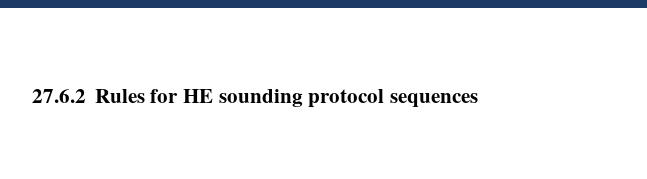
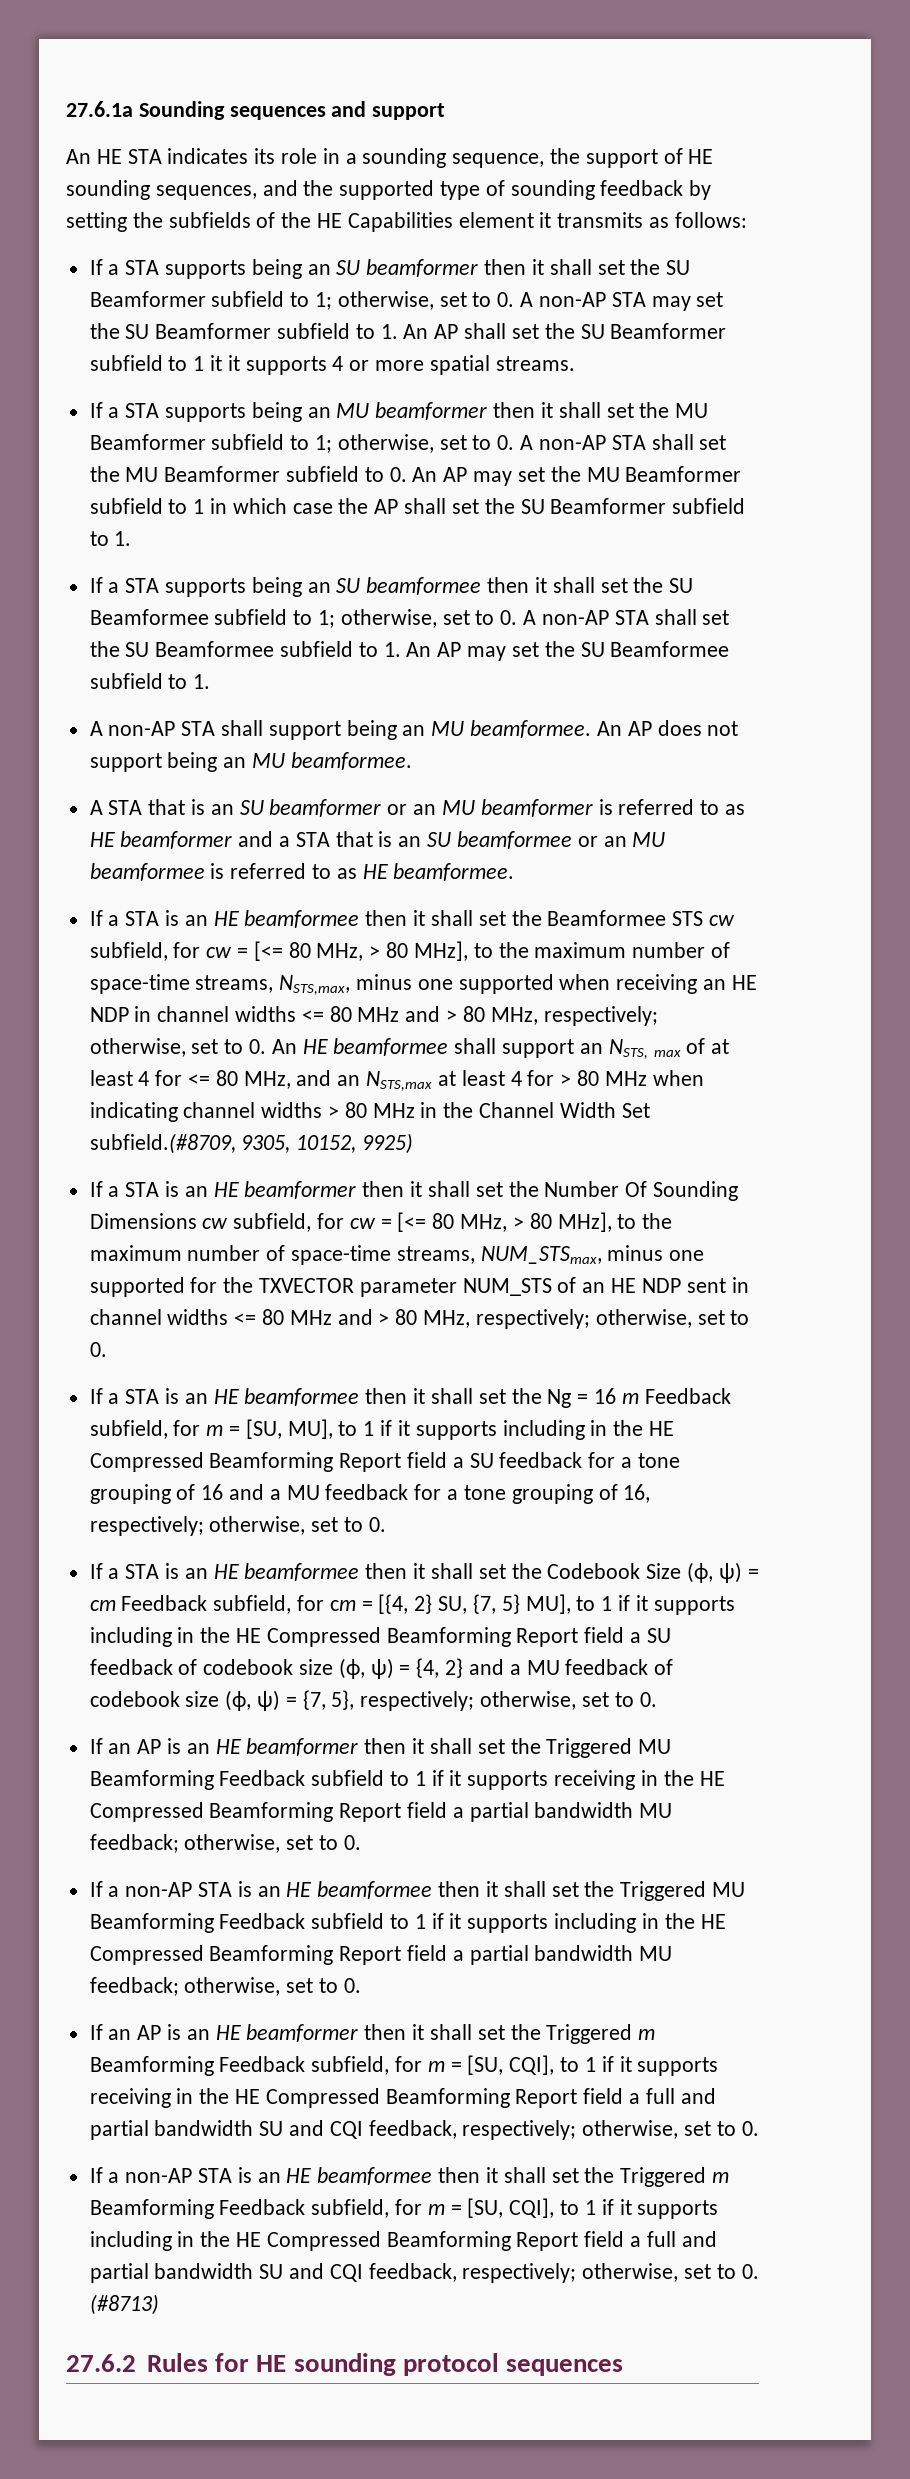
+ 27.6.1a Sounding sequences and support
+ An HE STA indicates its role in a sounding sequence, the support of HE sounding sequences, and the supported type of sounding feedback by setting the subfields of the HE Capabilities element it transmits as follows:
+ If a STA supports being an SU beamformer then it shall set the SU Beamformer subfield to 1; otherwise, set to 0. A non-AP STA may set the SU Beamformer subfield to 1. An AP shall set the SU Beamformer subfield to 1 it it supports 4 or more spatial streams.
+ If a STA supports being an MU beamformer then it shall set the MU Beamformer subfield to 1; otherwise, set to 0. A non-AP STA shall set the MU Beamformer subfield to 0. An AP may set the MU Beamformer subfield to 1 in which case the AP shall set the SU Beamformer subfield to 1.
+ If a STA supports being an SU beamformee then it shall set the SU Beamformee subfield to 1; otherwise, set to 0. A non-AP STA shall set the SU Beamformee subfield to 1. An AP may set the SU Beamformee subfield to 1.
+ A non-AP STA shall support being an MU beamformee. An AP does not support being an MU beamformee.
+ A STA that is an SU beamformer or an MU beamformer is referred to as HE beamformer and a STA that is an SU beamformee or an MU beamformee is referred to as HE beamformee.
+ If a STA is an HE beamformee then it shall set the Beamformee STS cw subfield, for cw = [<= 80 MHz, > 80 MHz], to the maximum number of space-time streams, NSTS,max, minus one supported when receiving an HE NDP in channel widths <= 80 MHz and > 80 MHz, respectively; otherwise, set to 0. An HE beamformee shall support an NSTS, max of at least 4 for <= 80 MHz, and an NSTS,max at least 4 for > 80 MHz when indicating channel widths > 80 MHz in the Channel Width Set subfield.(#8709, 9305, 10152, 9925)
+ If a STA is an HE beamformer then it shall set the Number Of Sounding Dimensions cw subfield, for cw = [<= 80 MHz, > 80 MHz], to the maximum number of space-time streams, NUM_STSmax, minus one supported for the TXVECTOR parameter NUM_STS of an HE NDP sent in channel widths <= 80 MHz and > 80 MHz, respectively; otherwise, set to 0.
+ If a STA is an HE beamformee then it shall set the Ng = 16 m Feedback subfield, for m = [SU, MU], to 1 if it supports including in the HE Compressed Beamforming Report field a SU feedback for a tone grouping of 16 and a MU feedback for a tone grouping of 16, respectively; otherwise, set to 0.
+ If a STA is an HE beamformee then it shall set the Codebook Size (ϕ, ψ) = cm Feedback subfield, for cm = [{4, 2} SU, {7, 5} MU], to 1 if it supports including in the HE Compressed Beamforming Report field a SU feedback of codebook size (ϕ, ψ) = {4, 2} and a MU feedback of codebook size (ϕ, ψ) = {7, 5}, respectively; otherwise, set to 0.
+ If an AP is an HE beamformer then it shall set the Triggered MU Beamforming Feedback subfield to 1 if it supports receiving in the HE Compressed Beamforming Report field a partial bandwidth MU feedback; otherwise, set to 0.
+ If a non-AP STA is an HE beamformee then it shall set the Triggered MU Beamforming Feedback subfield to 1 if it supports including in the HE Compressed Beamforming Report field a partial bandwidth MU feedback; otherwise, set to 0.
+ If an AP is an HE beamformer then it shall set the Triggered m Beamforming Feedback subfield, for m = [SU, CQI], to 1 if it supports receiving in the HE Compressed Beamforming Report field a full and partial bandwidth SU and CQI feedback, respectively; otherwise, set to 0.
+ If a non-AP STA is an HE beamformee then it shall set the Triggered m Beamforming Feedback subfield, for m = [SU, CQI], to 1 if it supports including in the HE Compressed Beamforming Report field a full and partial bandwidth SU and CQI feedback, respectively; otherwise, set to 0. (#8713)

